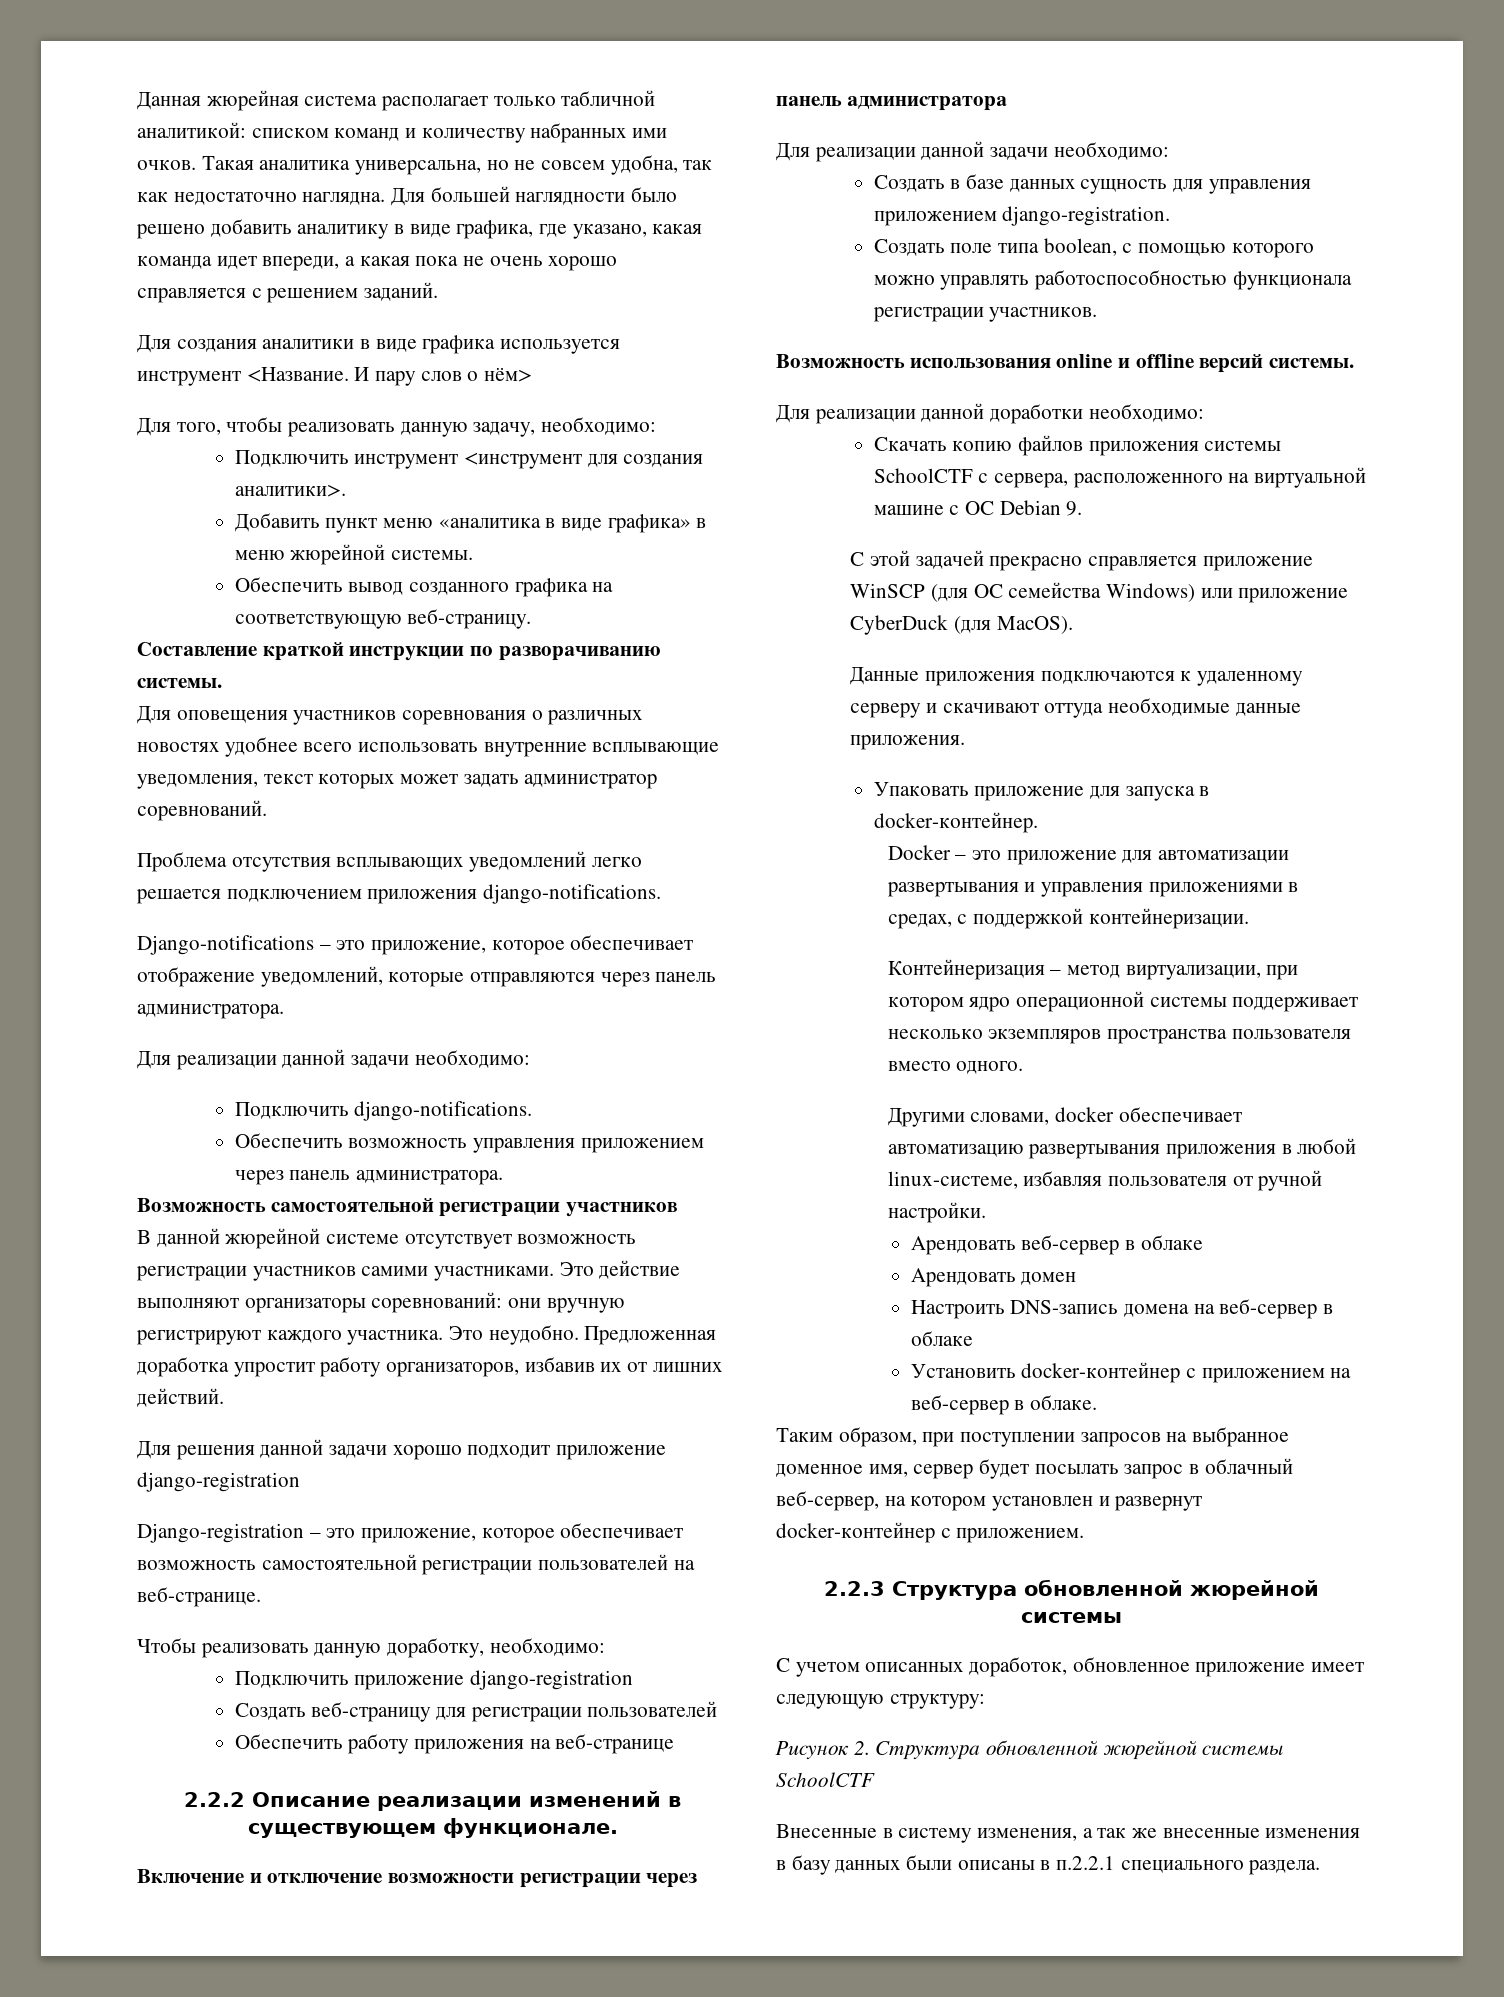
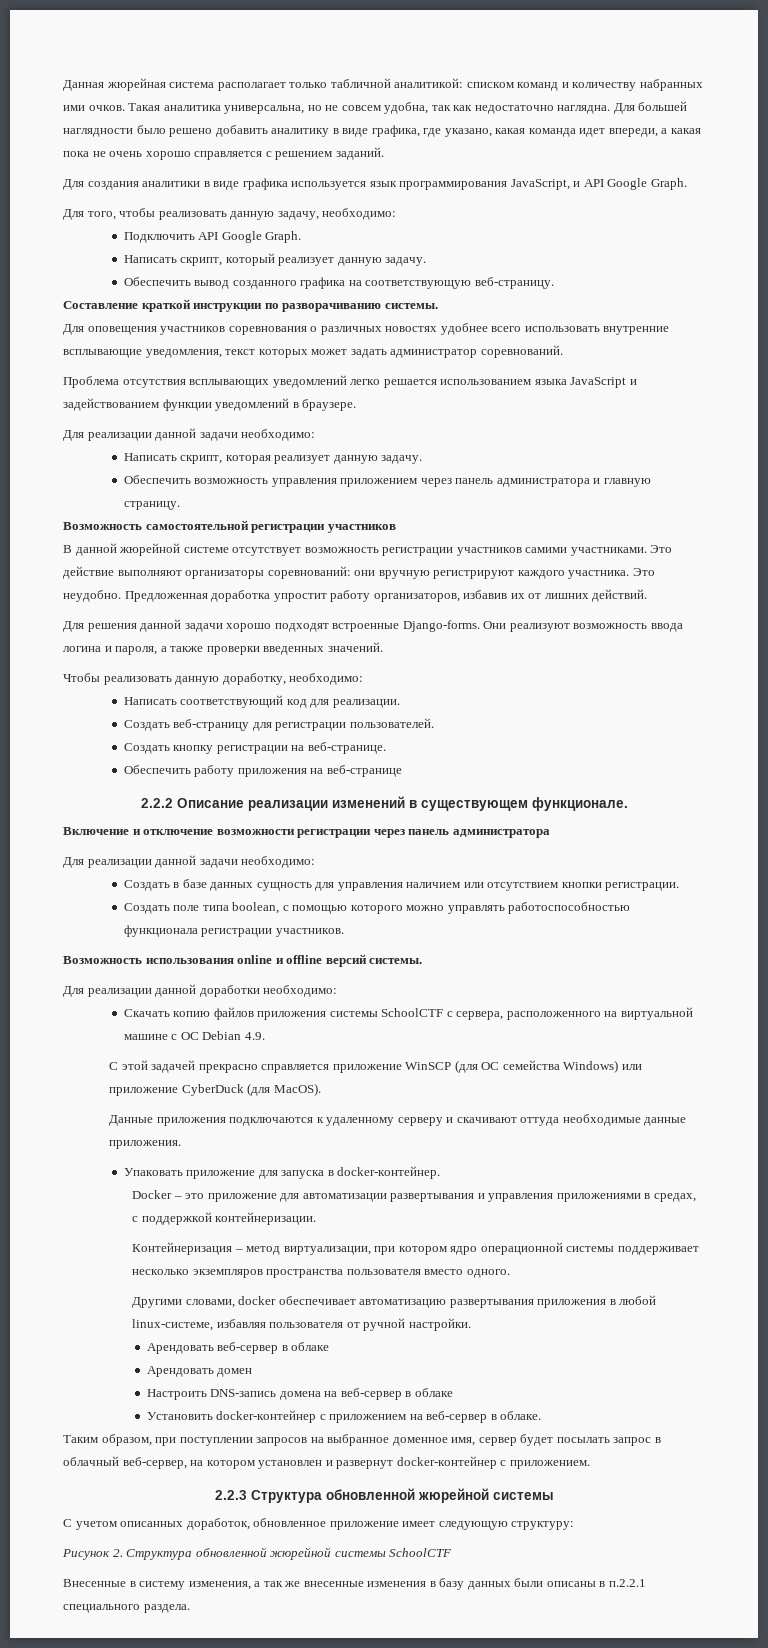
- Для создания аналитики в виде графика используется инструмент <Название. И пару слов о нём>
+ Для создания аналитики в виде графика используется язык программирования JavaScript, и API Google Graph.
- Подключить инструмент <инструмент для создания аналитики>.
- Добавить пункт меню «аналитика в виде графика» в меню жюрейной системы.
+ Подключить API Google Graph.
+ Написать скрипт, который реализует данную задачу.
- Проблема отсутствия всплывающих уведомлений легко решается подключением приложения django-notifications.
- Django-notifications – это приложение, которое обеспечивает отображение уведомлений, которые отправляются через панель администратора.
+ Проблема отсутствия всплывающих уведомлений легко решается использованием языка JavaScript и задействованием функции уведомлений в браузере.
  Для реализации данной задачи необходимо:
- Подключить django-notifications.
+ Написать скрипт, которая реализует данную задачу.
- Обеспечить возможность управления приложением через панель администратора.
+ Обеспечить возможность управления приложением через панель администратора и главную страницу.
- Для решения данной задачи хорошо подходит приложение django-registration
- Django-registration – это приложение, которое обеспечивает возможность самостоятельной регистрации пользователей на веб-странице.
+ Для решения данной задачи хорошо подходят встроенные Django-forms. Они реализуют возможность ввода логина и пароля, а также проверки введенных значений.
- Подключить приложение django-registration
+ Написать соответствующий код для реализации.
- Создать веб-страницу для регистрации пользователей
+ Создать веб-страницу для регистрации пользователей.
+ Создать кнопку регистрации на веб-странице.
- Создать в базе данных сущность для управления приложением django-registration.
+ Создать в базе данных сущность для управления наличием или отсутствием кнопки регистрации.
- Скачать копию файлов приложения системы SchoolCTF с сервера, расположенного на виртуальной машине с ОС Debian 9.
+ Скачать копию файлов приложения системы SchoolCTF с сервера, расположенного на виртуальной машине с ОС Debian 4.9.

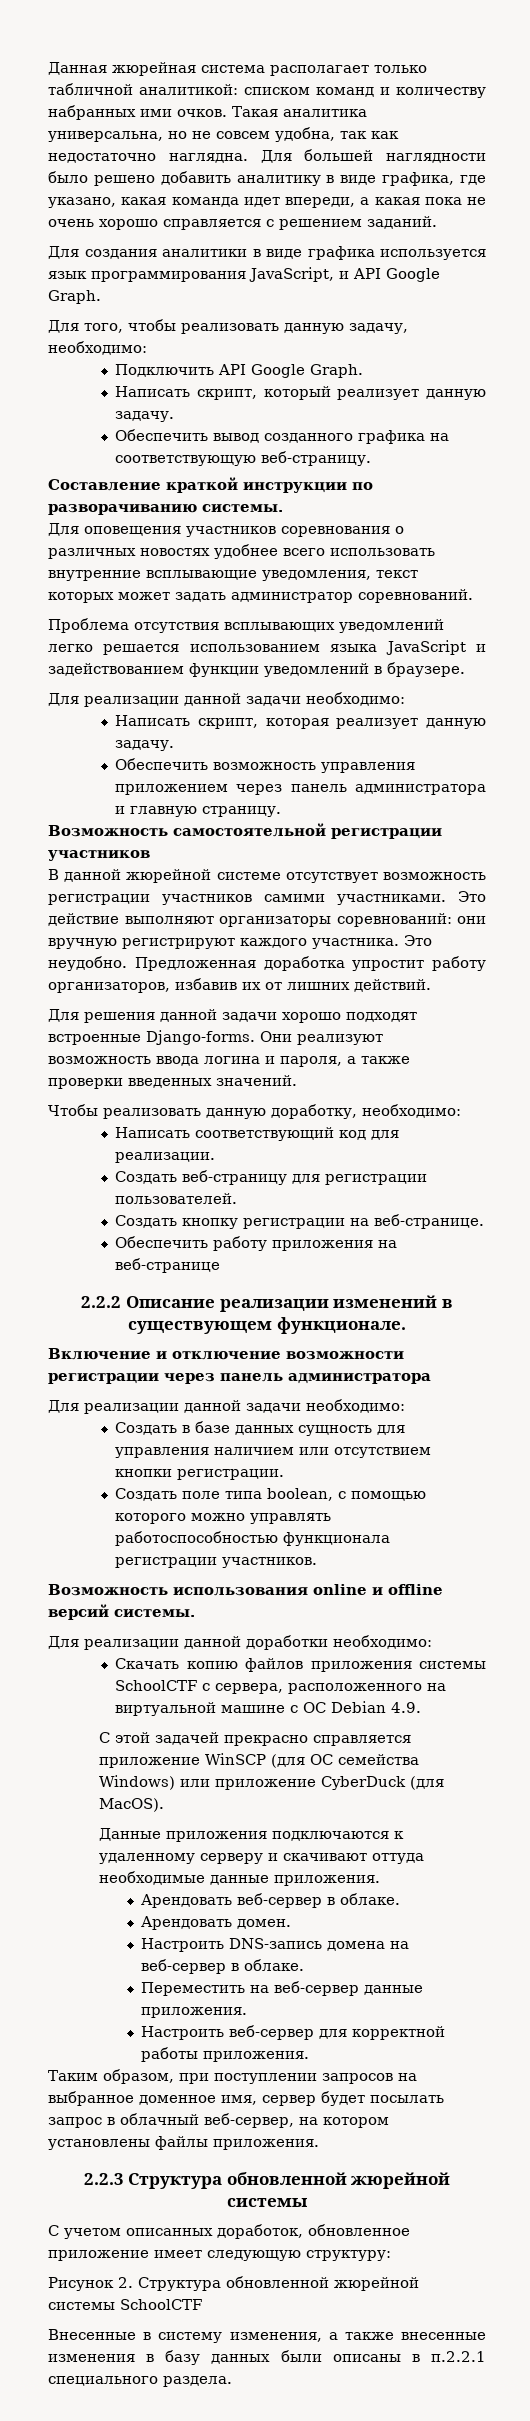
- Упаковать приложение для запуска в docker-контейнер.
- Docker – это приложение для автоматизации развертывания и управления приложениями в средах, с поддержкой контейнеризации.
- Контейнеризация – метод виртуализации, при котором ядро операционной системы поддерживает несколько экземпляров пространства пользователя вместо одного.
- Другими словами, docker обеспечивает автоматизацию развертывания приложения в любой linux-системе, избавляя пользователя от ручной настройки.
- Арендовать веб-сервер в облаке
- Арендовать домен
+ Арендовать веб-сервер в облаке.
+ Арендовать домен.
- Настроить DNS-запись домена на веб-сервер в облаке
- Установить docker-контейнер с приложением на веб-сервер в облаке.
+ Настроить DNS-запись домена на веб-сервер в облаке.
+ Переместить на веб-сервер данные приложения.
+ Настроить веб-сервер для корректной работы приложения.
- Таким образом, при поступлении запросов на выбранное доменное имя, сервер будет посылать запрос в облачный веб-сервер, на котором установлен и развернут docker-контейнер с приложением.
+ Таким образом, при поступлении запросов на выбранное доменное имя, сервер будет посылать запрос в облачный веб-сервер, на котором установлены файлы приложения.
- Внесенные в систему изменения, а так же внесенные изменения в базу данных были описаны в п.2.2.1 специального раздела.
+ Внесенные в систему изменения, а также внесенные изменения в базу данных были описаны в п.2.2.1 специального раздела.

